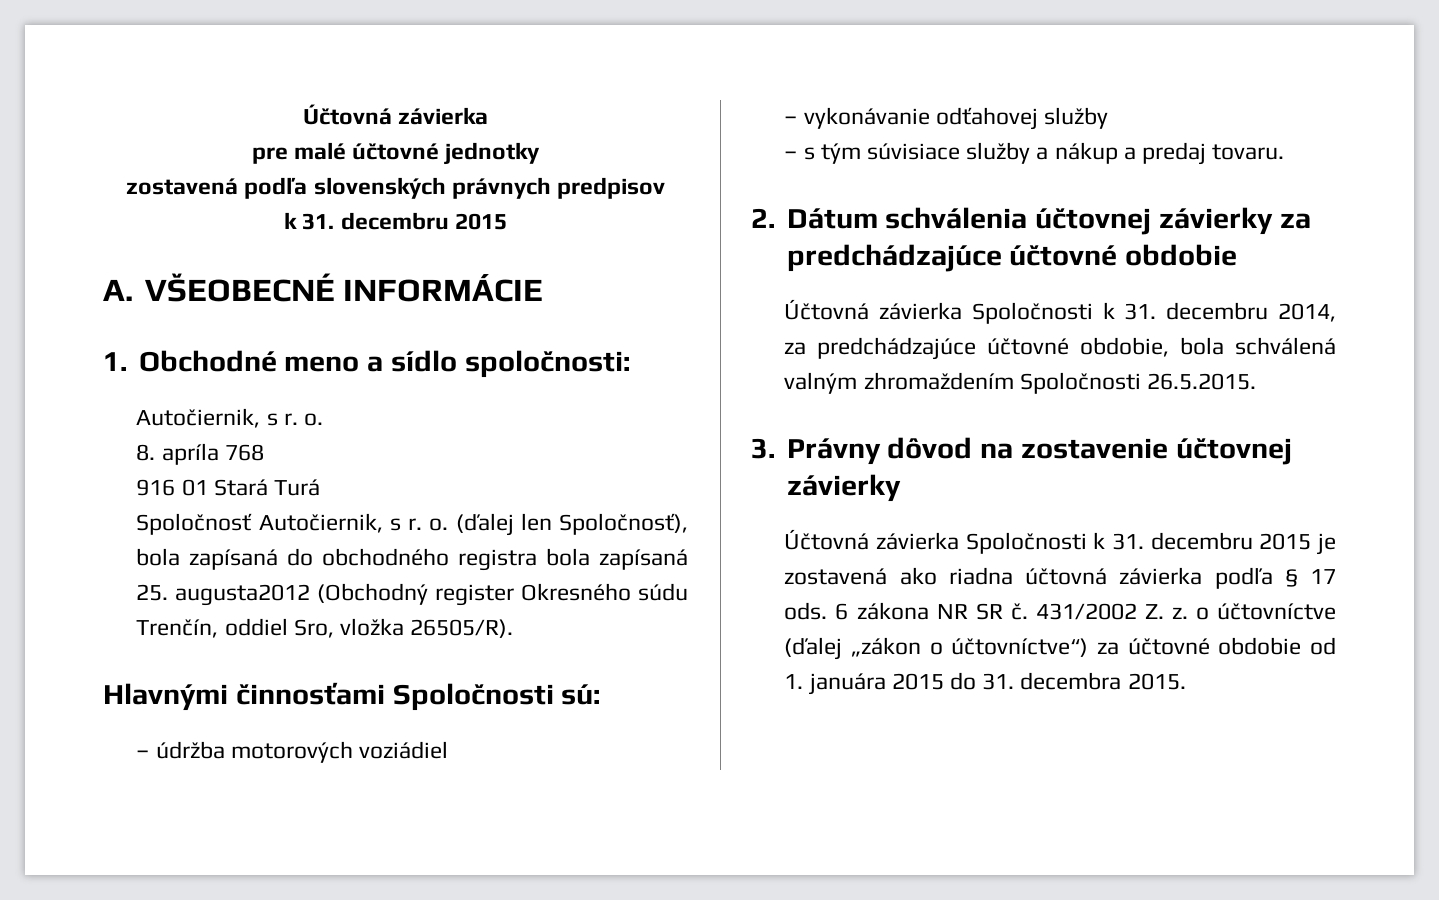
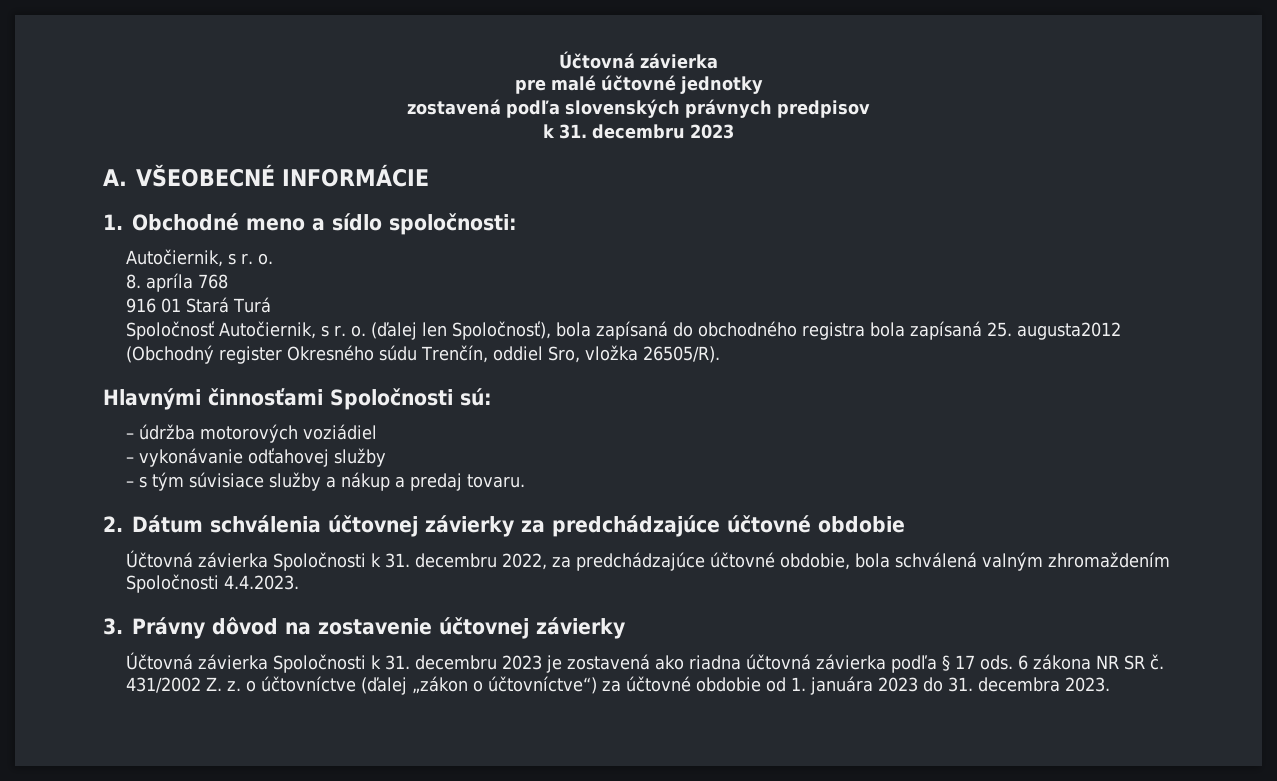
  zostavená podľa slovenských právnych predpisov
- k 31. decembru 2015
+ k 31. decembru 2023
- Účtovná závierka Spoločnosti k 31. decembru 2014, za predchádzajúce účtovné obdobie, bola schválená valným zhromaždením Spoločnosti 26.5.2015.
+ Účtovná závierka Spoločnosti k 31. decembru 2022, za predchádzajúce účtovné obdobie, bola schválená valným zhromaždením Spoločnosti 4.4.2023.
- Účtovná závierka Spoločnosti k 31. decembru 2015 je zostavená ako riadna účtovná závierka podľa § 17 ods.
+ Účtovná závierka Spoločnosti k 31. decembru 2023 je zostavená ako riadna účtovná závierka podľa § 17 ods.
- 431/2002 Z. z. o účtovníctve (ďalej „zákon o účtovníctve“) za účtovné obdobie od 1. januára 2015 do 31. decembra 2015.
+ 431/2002 Z. z. o účtovníctve (ďalej „zákon o účtovníctve“) za účtovné obdobie od 1. januára 2023 do 31. decembra 2023.

